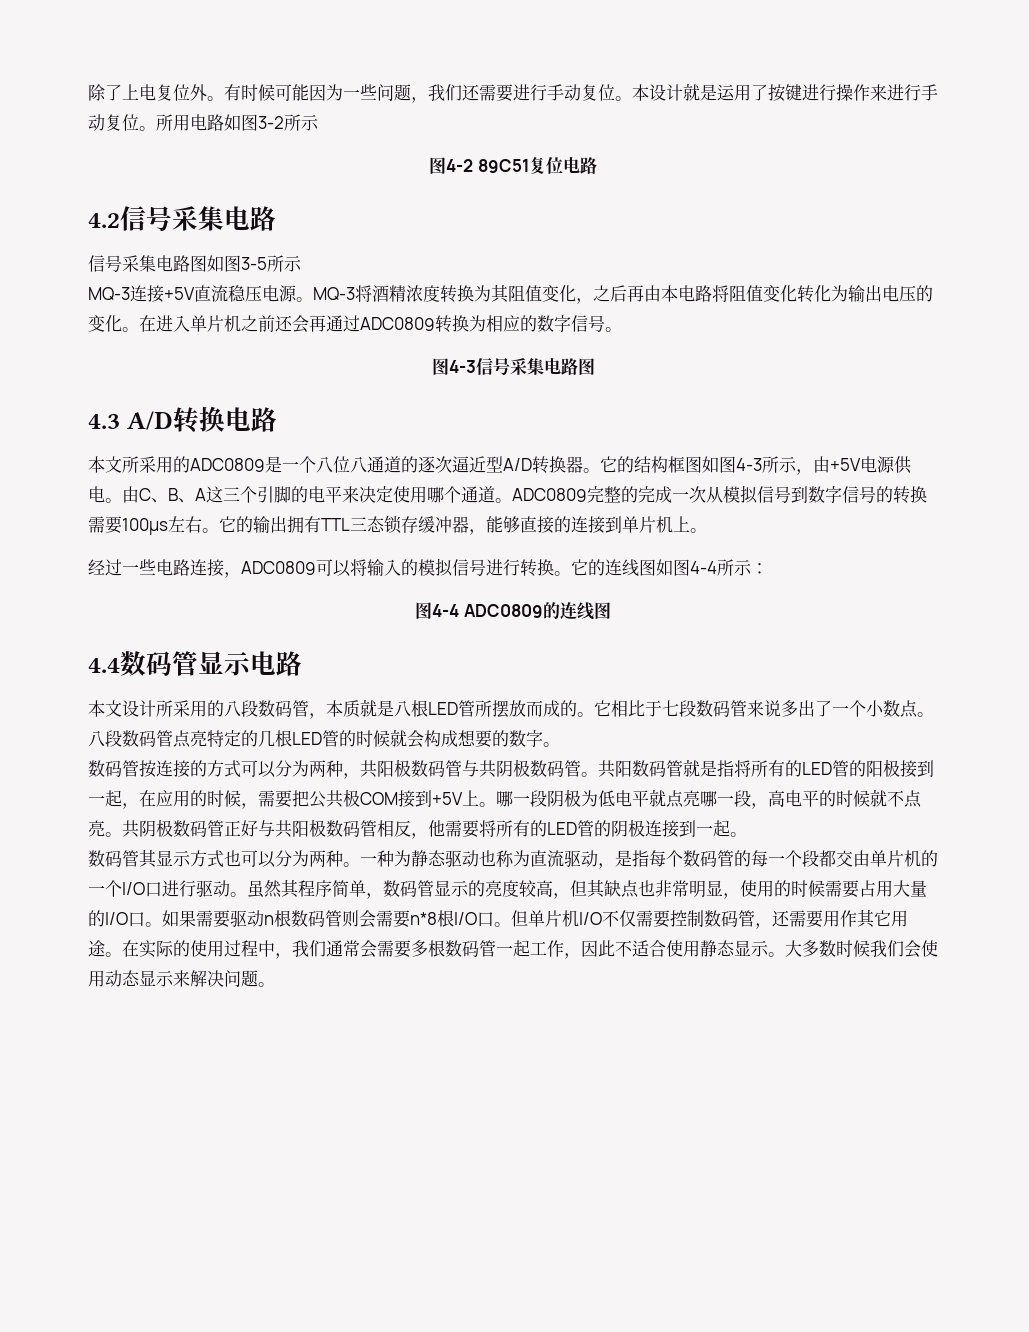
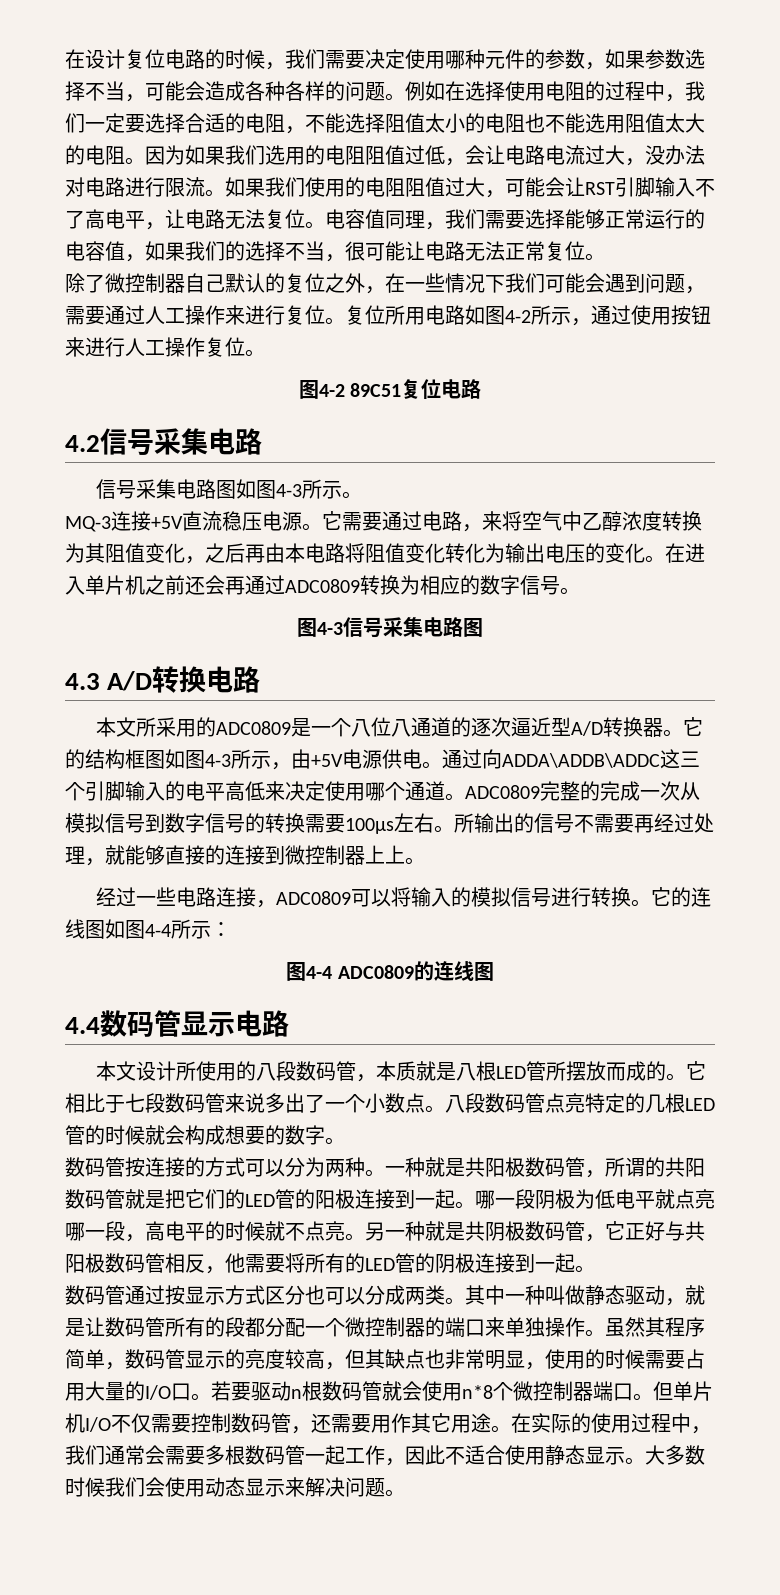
- 除了上电复位外。有时候可能因为一些问题，我们还需要进行手动复位。本设计就是运用了按键进行操作来进行手动复位。所用电路如图3-2所示
+ 在设计复位电路的时候，我们需要决定使用哪种元件的参数，如果参数选择不当，可能会造成各种各样的问题。例如在选择使用电阻的过程中，我们一定要选择合适的电阻，不能选择阻值太小的电阻也不能选用阻值太大的电阻。因为如果我们选用的电阻阻值过低，会让电路电流过大，没办法对电路进行限流。如果我们使用的电阻阻值过大，可能会让RST引脚输入不了高电平，让电路无法复位。电容值同理，我们需要选择能够正常运行的电容值，如果我们的选择不当，很可能让电路无法正常复位。
+ 除了微控制器自己默认的复位之外，在一些情况下我们可能会遇到问题，需要通过人工操作来进行复位。复位所用电路如图4-2所示，通过使用按钮来进行人工操作复位。
- 信号采集电路图如图3-5所示
+ 信号采集电路图如图4-3所示。
- MQ-3将酒精浓度转换为其阻值变化，之后再由本电路将阻值变化转化为输出电压的变化。
+ 它需要通过电路，来将空气中乙醇浓度转换为其阻值变化，之后再由本电路将阻值变化转化为输出电压的变化。
- 由C、B、A这三个引脚的电平来决定使用哪个通道。
+ 通过向ADDA\ADDB\ADDC这三个引脚输入的电平高低来决定使用哪个通道。
- 它的输出拥有TTL三态锁存缓冲器，能够直接的连接到单片机上。
+ 所输出的信号不需要再经过处理，就能够直接的连接到微控制器上上。
- 本文设计所采用的八段数码管，本质就是八根LED管所摆放而成的。
+ 本文设计所使用的八段数码管，本质就是八根LED管所摆放而成的。
- 数码管按连接的方式可以分为两种，共阳极数码管与共阴极数码管。共阳数码管就是指将所有的LED管的阳极接到一起，在应用的时候，需要把公共极COM接到+5V上。
+ 数码管按连接的方式可以分为两种。一种就是共阳极数码管，所谓的共阳数码管就是把它们的LED管的阳极连接到一起。
- 共阴极数码管正好与共阳极数码管相反，他需要将所有的LED管的阴极连接到一起。
+ 另一种就是共阴极数码管，它正好与共阳极数码管相反，他需要将所有的LED管的阴极连接到一起。
- 数码管其显示方式也可以分为两种。一种为静态驱动也称为直流驱动，是指每个数码管的每一个段都交由单片机的一个I/O口进行驱动。
+ 数码管通过按显示方式区分也可以分成两类。其中一种叫做静态驱动，就是让数码管所有的段都分配一个微控制器的端口来单独操作。
- 如果需要驱动n根数码管则会需要n*8根I/O口。
+ 若要驱动n根数码管就会使用n*8个微控制器端口。

